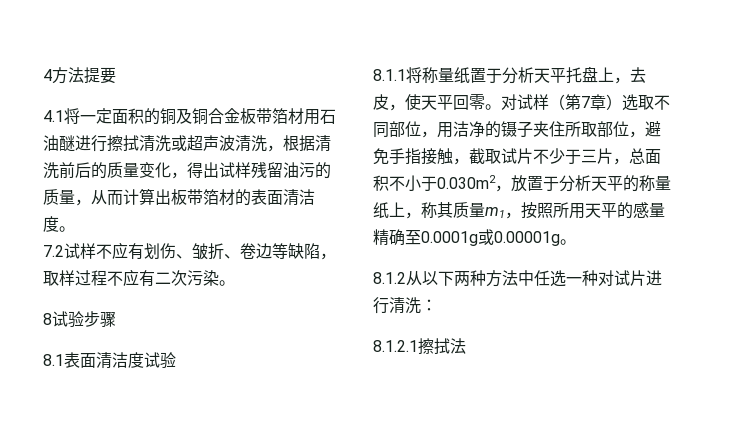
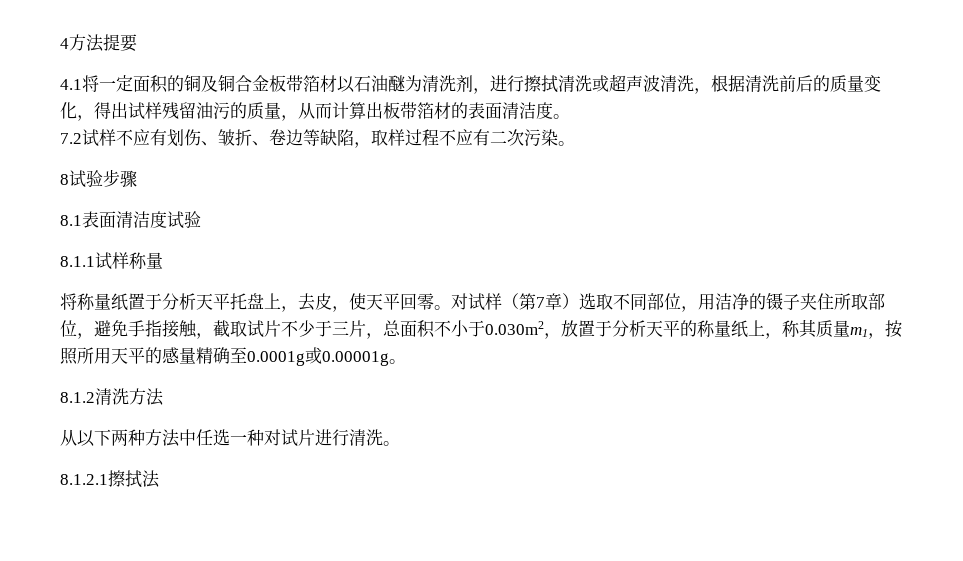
- 4.1将一定面积的铜及铜合金板带箔材用石油醚进行擦拭清洗或超声波清洗，根据清洗前后的质量变化，得出试样残留油污的质量，从而计算出板带箔材的表面清洁度。
+ 4.1将一定面积的铜及铜合金板带箔材以石油醚为清洗剂，进行擦拭清洗或超声波清洗，根据清洗前后的质量变化，得出试样残留油污的质量，从而计算出板带箔材的表面清洁度。
- 8.1.1将称量纸置于分析天平托盘上，去皮，使天平回零。
+ 8.1.1试样称量
+ 将称量纸置于分析天平托盘上，去皮，使天平回零。
- 8.1.2从以下两种方法中任选一种对试片进行清洗：
+ 8.1.2清洗方法
+ 从以下两种方法中任选一种对试片进行清洗。

